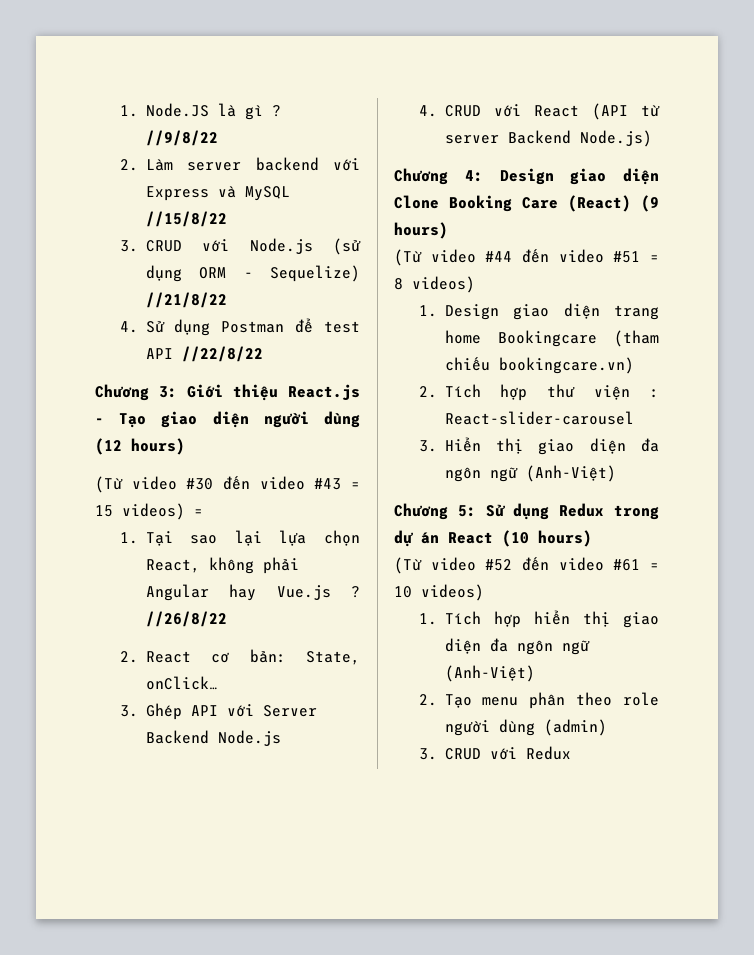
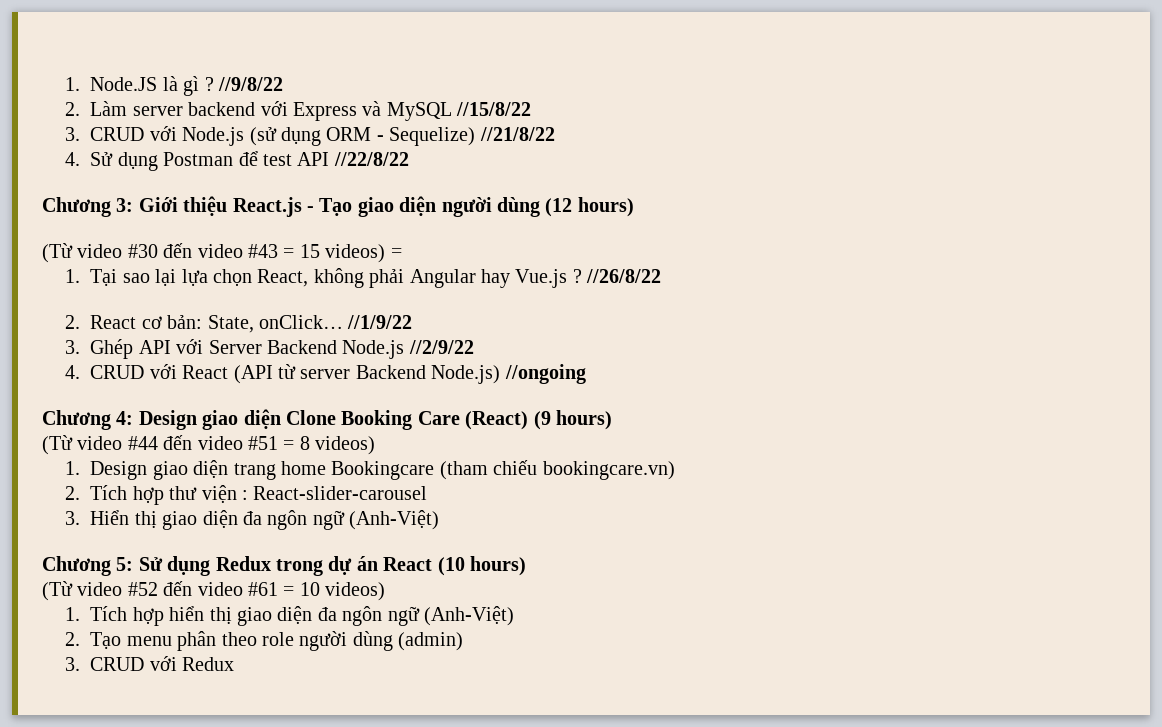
+ //1/9/22
- 3. Ghép API với Server Backend Node.js
+ 3. Ghép API với Server Backend Node.js //2/9/22
- 4. CRUD với React (API từ server Backend Node.js)
+ 4. CRUD với React (API từ server Backend Node.js) //ongoing

